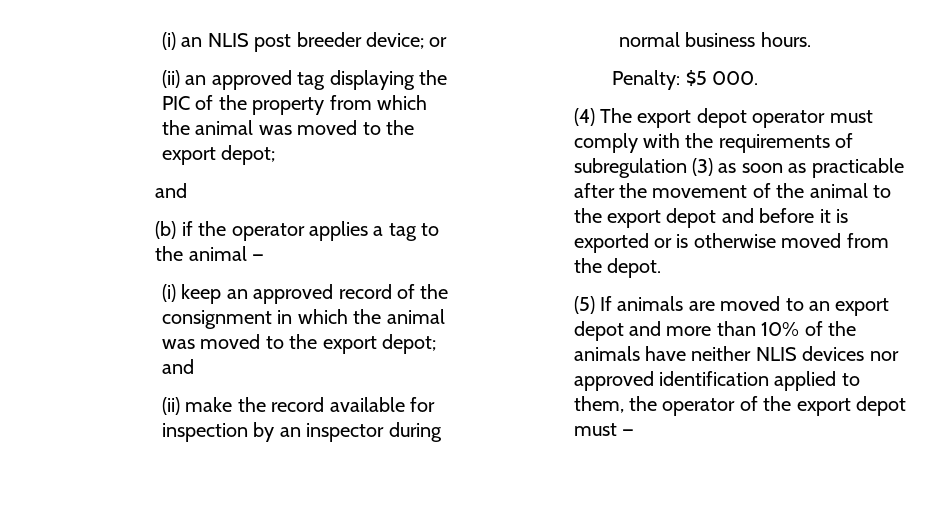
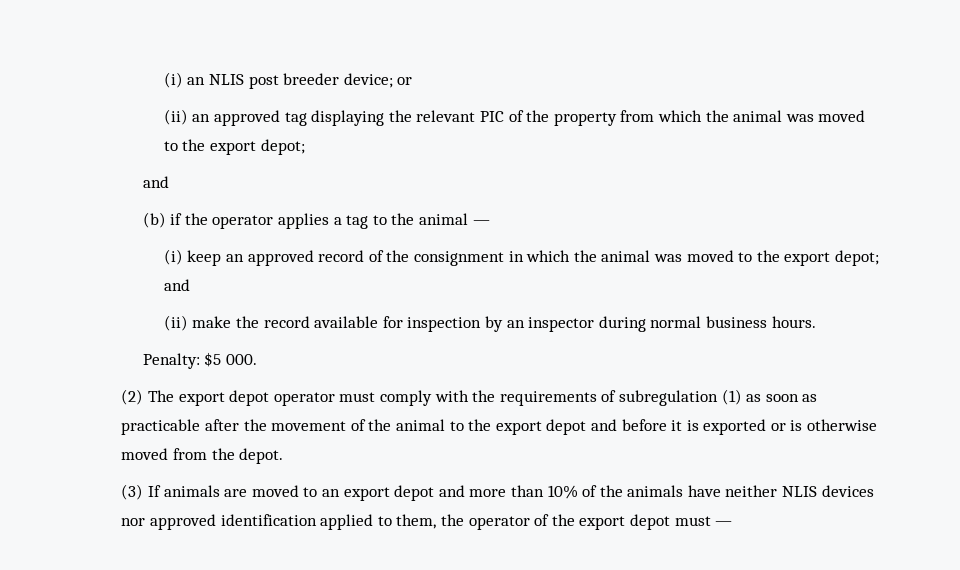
- (ii) an approved tag displaying the PIC of the property from which the animal was moved to the export depot;
+ (ii) an approved tag displaying the relevant PIC of the property from which the animal was moved to the export depot;
- (4) The export depot operator must comply with the requirements of subregulation (3) as soon as practicable after the movement of the animal to the export depot and before it is exported or is otherwise moved from the depot.
+ (2) The export depot operator must comply with the requirements of subregulation (1) as soon as practicable after the movement of the animal to the export depot and before it is exported or is otherwise moved from the depot.
- (5) If animals are moved to an export depot and more than 10% of the animals have neither NLIS devices nor approved identification applied to them, the operator of the export depot must —
+ (3) If animals are moved to an export depot and more than 10% of the animals have neither NLIS devices nor approved identification applied to them, the operator of the export depot must —

